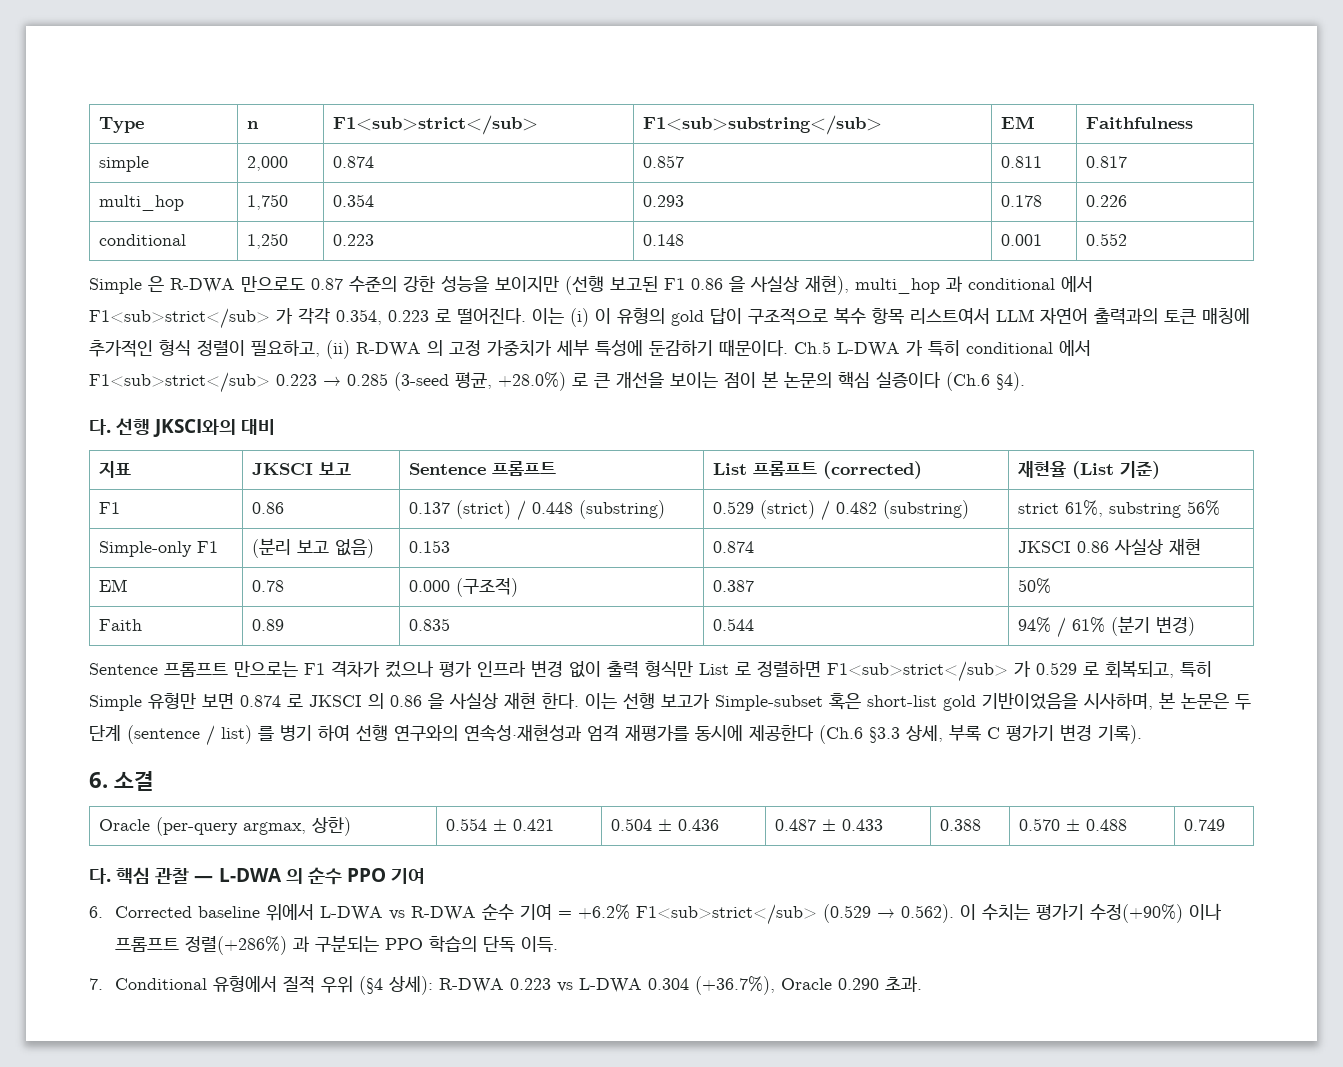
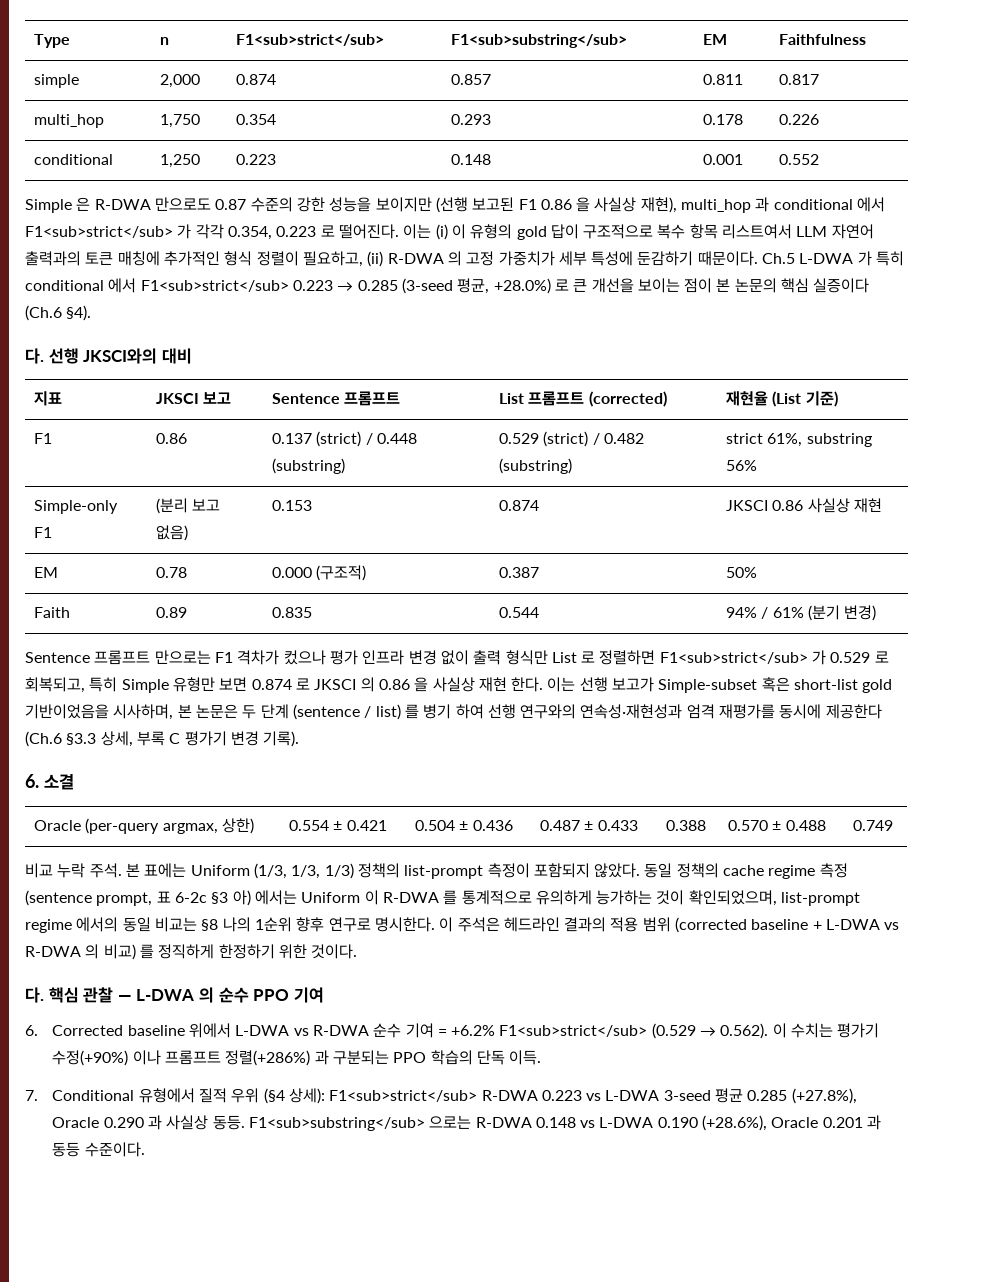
+ 비교 누락 주석. 본 표에는 Uniform (1/3, 1/3, 1/3) 정책의 list-prompt 측정이 포함되지 않았다. 동일 정책의 cache regime 측정 (sentence prompt, 표 6-2c §3 아) 에서는 Uniform 이 R-DWA 를 통계적으로 유의하게 능가하는 것이 확인되었으며, list-prompt regime 에서의 동일 비교는 §8 나의 1순위 향후 연구로 명시한다. 이 주석은 헤드라인 결과의 적용 범위 (corrected baseline + L-DWA vs R-DWA 의 비교) 를 정직하게 한정하기 위한 것이다.
- 7. Conditional 유형에서 질적 우위 (§4 상세): R-DWA 0.223 vs L-DWA 0.304 (+36.7%), Oracle 0.290 초과.
+ 7. Conditional 유형에서 질적 우위 (§4 상세): F1<sub>strict</sub> R-DWA 0.223 vs L-DWA 3-seed 평균 0.285 (+27.8%), Oracle 0.290 과 사실상 동등. F1<sub>substring</sub> 으로는 R-DWA 0.148 vs L-DWA 0.190 (+28.6%), Oracle 0.201 과 동등 수준이다.

